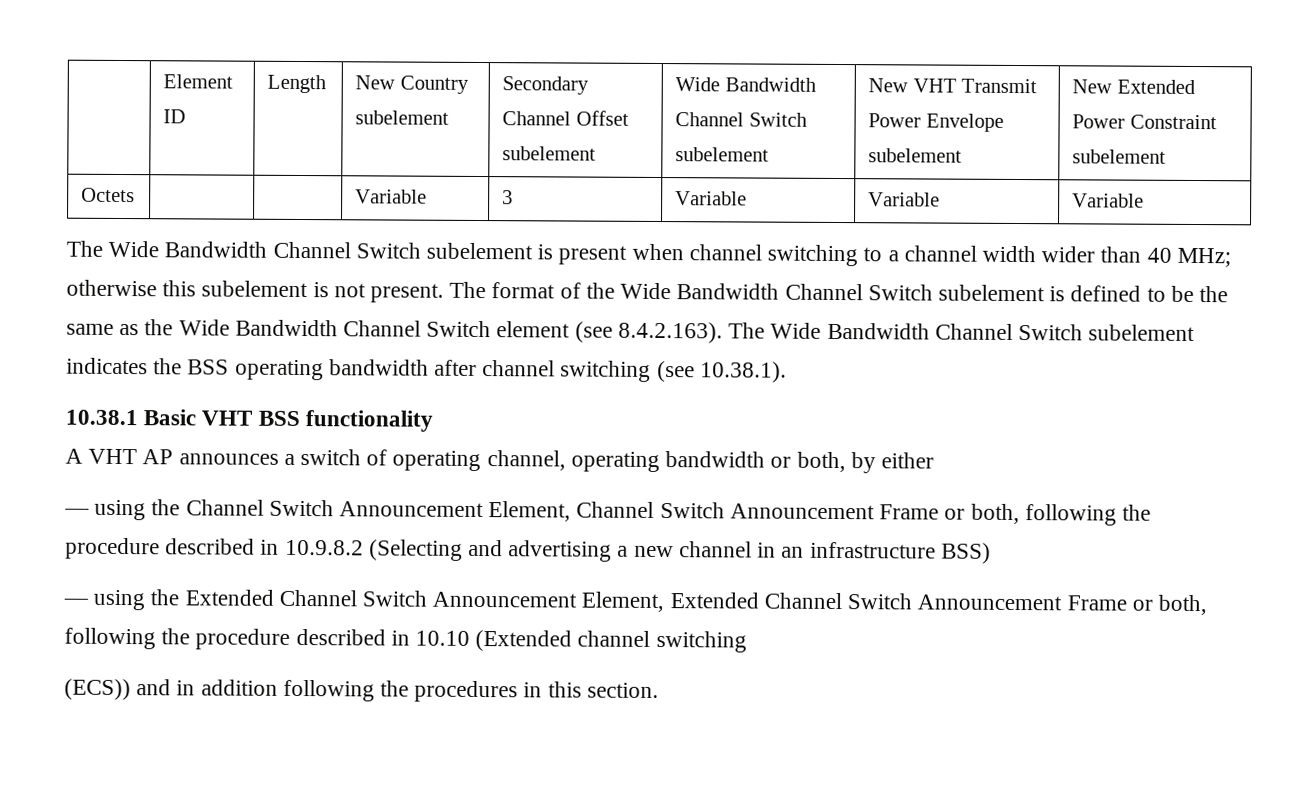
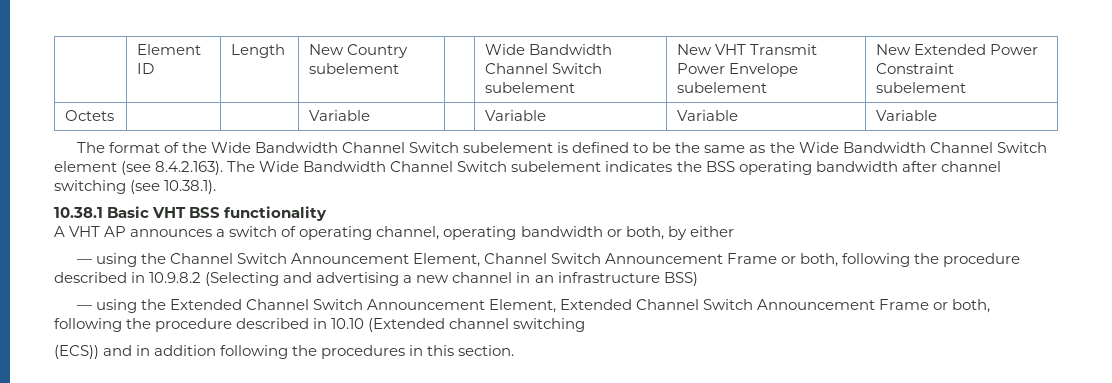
- | Element ID | Length | New Country subelement | Secondary Channel Offset subelement | Wide Bandwidth Channel Switch subelement | New VHT Transmit Power Envelope subelement | New Extended Power Constraint subelement
+ | Element ID | Length | New Country subelement | | Wide Bandwidth Channel Switch subelement | New VHT Transmit Power Envelope subelement | New Extended Power Constraint subelement
- Octets | | | Variable | 3 | Variable | Variable | Variable
+ Octets | | | Variable | | Variable | Variable | Variable
- The Wide Bandwidth Channel Switch subelement is present when channel switching to a channel width wider than 40 MHz; otherwise this subelement is not present. The format of the Wide Bandwidth Channel Switch subelement is defined to be the same as the Wide Bandwidth Channel Switch element (see 8.4.2.163). The Wide Bandwidth Channel Switch subelement indicates the BSS operating bandwidth after channel switching (see 10.38.1).
+ The format of the Wide Bandwidth Channel Switch subelement is defined to be the same as the Wide Bandwidth Channel Switch element (see 8.4.2.163). The Wide Bandwidth Channel Switch subelement indicates the BSS operating bandwidth after channel switching (see 10.38.1).

